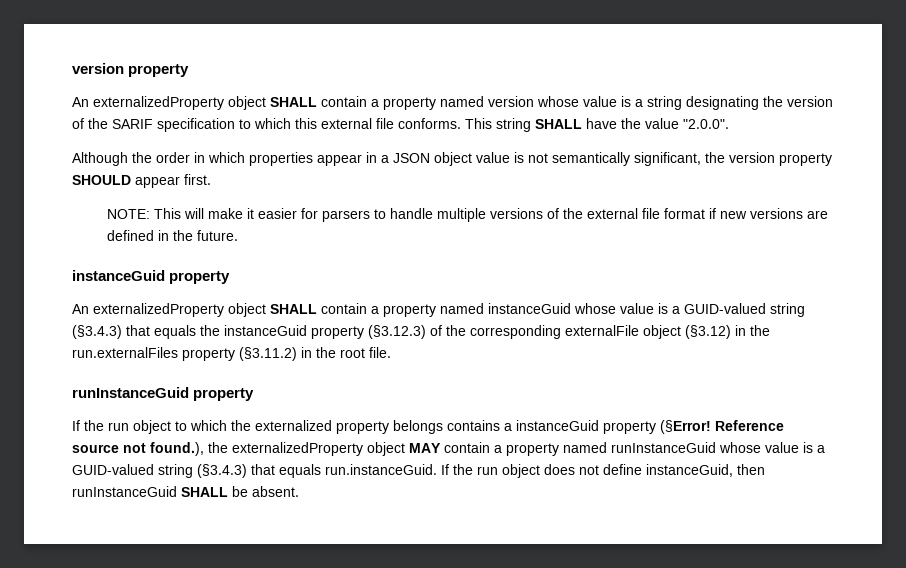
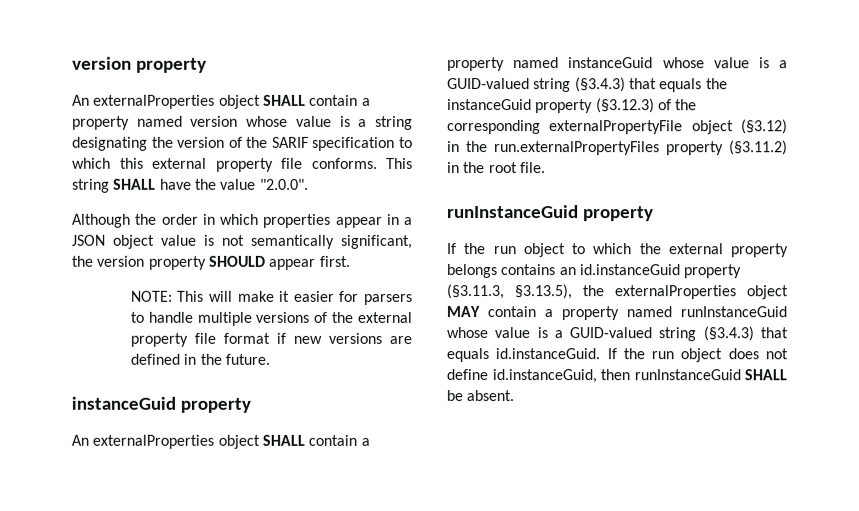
- An externalizedProperty object SHALL contain a property named version whose value is a string designating the version of the SARIF specification to which this external file conforms.
+ An externalProperties object SHALL contain a property named version whose value is a string designating the version of the SARIF specification to which this external property file conforms.
- NOTE: This will make it easier for parsers to handle multiple versions of the external file format if new versions are defined in the future.
+ NOTE: This will make it easier for parsers to handle multiple versions of the external property file format if new versions are defined in the future.
- An externalizedProperty object SHALL contain a property named instanceGuid whose value is a GUID-valued string (§3.4.3) that equals the instanceGuid property (§3.12.3) of the corresponding externalFile object (§3.12) in the run.externalFiles property (§3.11.2) in the root file.
+ An externalProperties object SHALL contain a property named instanceGuid whose value is a GUID-valued string (§3.4.3) that equals the instanceGuid property (§3.12.3) of the corresponding externalPropertyFile object (§3.12) in the run.externalPropertyFiles property (§3.11.2) in the root file.
- If the run object to which the externalized property belongs contains a instanceGuid property (§Error! Reference source not found.), the externalizedProperty object MAY contain a property named runInstanceGuid whose value is a GUID-valued string (§3.4.3) that equals run.instanceGuid. If the run object does not define instanceGuid, then runInstanceGuid SHALL be absent.
+ If the run object to which the external property belongs contains an id.instanceGuid property (§3.11.3, §3.13.5), the externalProperties object MAY contain a property named runInstanceGuid whose value is a GUID-valued string (§3.4.3) that equals id.instanceGuid. If the run object does not define id.instanceGuid, then runInstanceGuid SHALL be absent.

